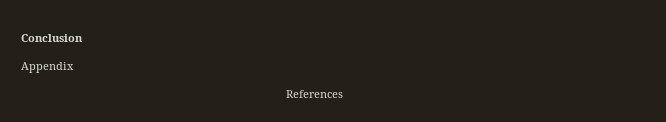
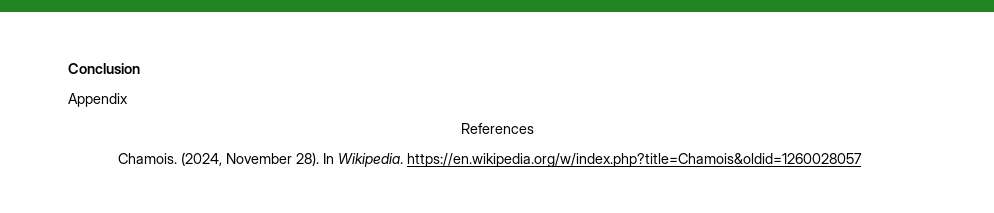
+ Chamois. (2024, November 28). In Wikipedia. https://en.wikipedia.org/w/index.php?title=Chamois&oldid=1260028057

